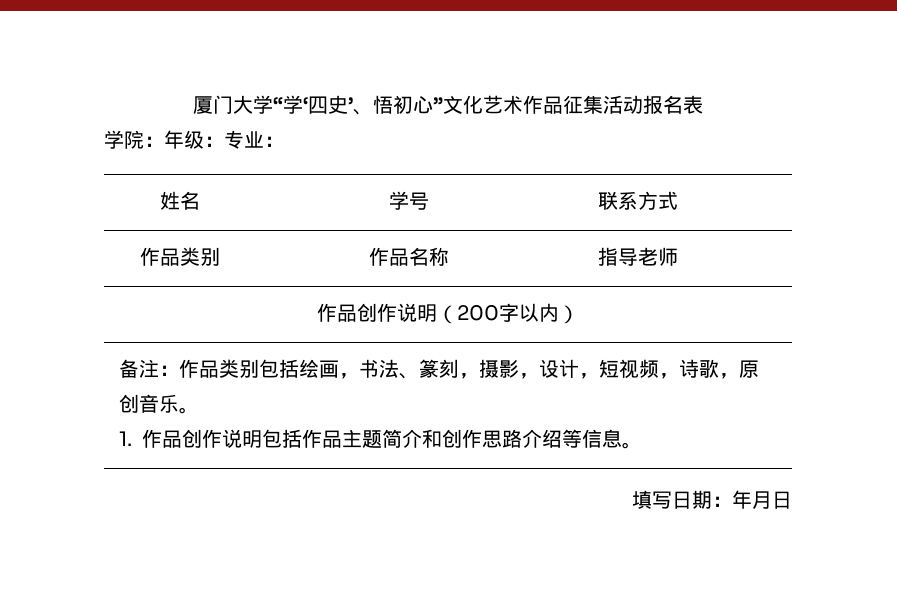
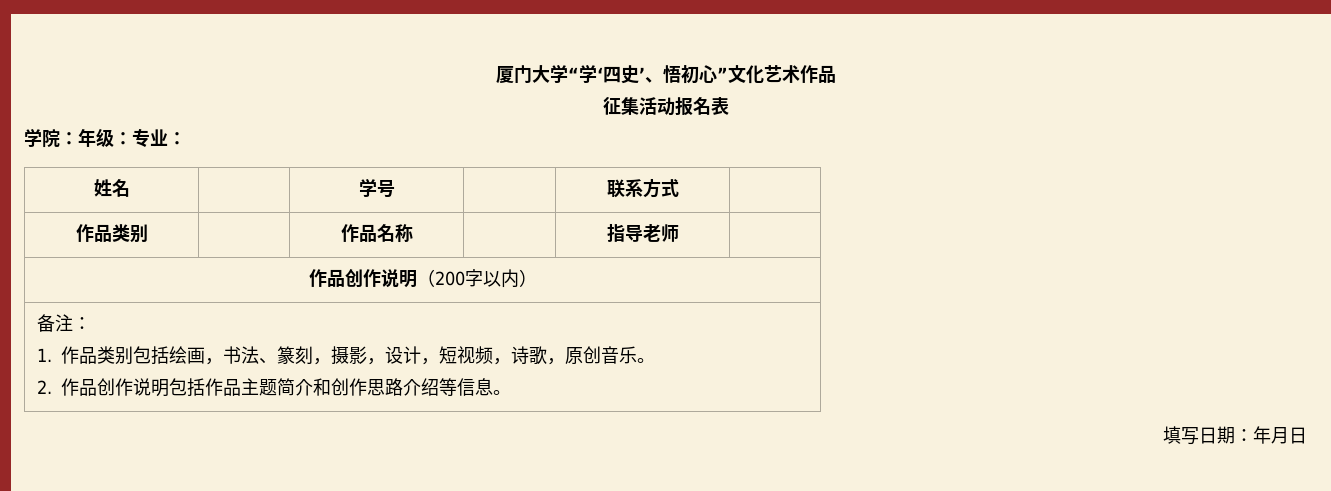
- 厦门大学“学‘四史’、悟初心”文化艺术作品征集活动报名表
+ 厦门大学“学‘四史’、悟初心”文化艺术作品
+ 征集活动报名表
- 备注：作品类别包括绘画，书法、篆刻，摄影，设计，短视频，诗歌，原创音乐。
- 1.作品创作说明包括作品主题简介和创作思路介绍等信息。
+ 备注：
+ 1.作品类别包括绘画，书法、篆刻，摄影，设计，短视频，诗歌，原创音乐。
+ 2.作品创作说明包括作品主题简介和创作思路介绍等信息。

